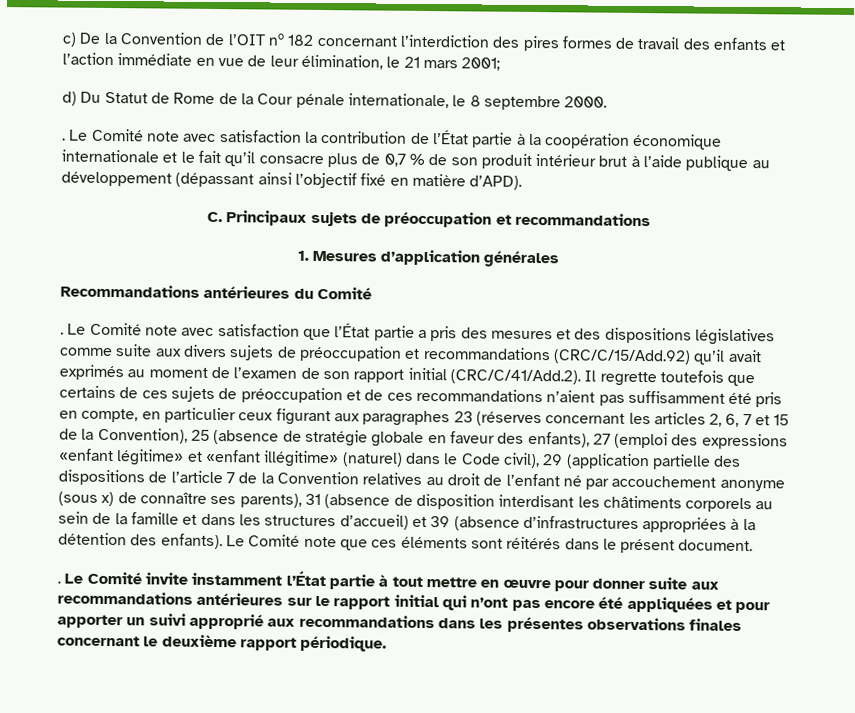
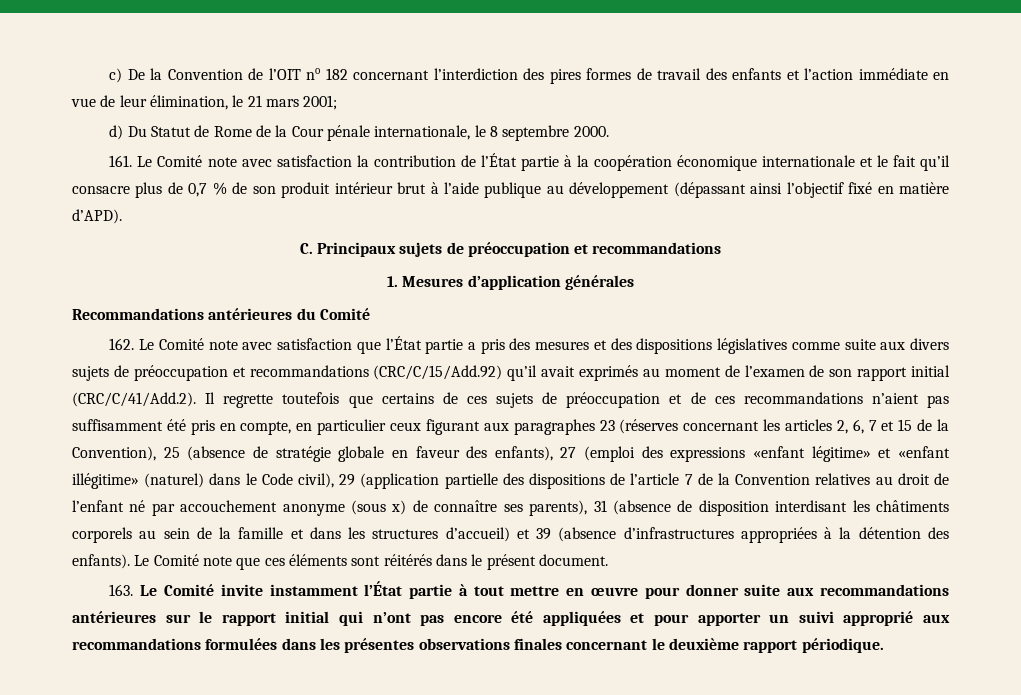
- . Le Comité note avec satisfaction la contribution de l’État partie à la coopération économique internationale et le fait qu’il consacre plus de 0,7 % de son produit intérieur brut à l’aide publique au développement (dépassant ainsi l’objectif fixé en matière d’APD).
+ 161. Le Comité note avec satisfaction la contribution de l’État partie à la coopération économique internationale et le fait qu’il consacre plus de 0,7 % de son produit intérieur brut à l’aide publique au développement (dépassant ainsi l’objectif fixé en matière d’APD).
- . Le Comité note avec satisfaction que l’État partie a pris des mesures et des dispositions législatives comme suite aux divers sujets de préoccupation et recommandations (CRC/C/15/Add.92) qu’il avait exprimés au moment de l’examen de son rapport initial (CRC/C/41/Add.2). Il regrette toutefois que certains de ces sujets de préoccupation et de ces recommandations n’aient pas suffisamment été pris en compte, en particulier ceux figurant aux paragraphes 23 (réserves concernant les articles 2, 6, 7 et 15 de la Convention), 25 (absence de stratégie globale en faveur des enfants), 27 (emploi des expressions «enfant légitime» et «enfant illégitime» (naturel) dans le Code civil), 29 (application partielle des dispositions de l’article 7 de la Convention relatives au droit de l’enfant né par accouchement anonyme (sous x) de connaître ses parents), 31 (absence de disposition interdisant les châtiments corporels au sein de la famille et dans les structures d’accueil) et 39 (absence d’infrastructures appropriées à la détention des enfants).
+ 162. Le Comité note avec satisfaction que l’État partie a pris des mesures et des dispositions législatives comme suite aux divers sujets de préoccupation et recommandations (CRC/C/15/Add.92) qu’il avait exprimés au moment de l’examen de son rapport initial (CRC/C/41/Add.2). Il regrette toutefois que certains de ces sujets de préoccupation et de ces recommandations n’aient pas suffisamment été pris en compte, en particulier ceux figurant aux paragraphes 23 (réserves concernant les articles 2, 6, 7 et 15 de la Convention), 25 (absence de stratégie globale en faveur des enfants), 27 (emploi des expressions «enfant légitime» et «enfant illégitime» (naturel) dans le Code civil), 29 (application partielle des dispositions de l’article 7 de la Convention relatives au droit de l’enfant né par accouchement anonyme (sous x) de connaître ses parents), 31 (absence de disposition interdisant les châtiments corporels au sein de la famille et dans les structures d’accueil) et 39 (absence d’infrastructures appropriées à la détention des enfants).
- . Le Comité invite instamment l’État partie à tout mettre en œuvre pour donner suite aux recommandations antérieures sur le rapport initial qui n’ont pas encore été appliquées et pour apporter un suivi approprié aux recommandations dans les présentes observations finales concernant le deuxième rapport périodique.
+ 163. Le Comité invite instamment l’État partie à tout mettre en œuvre pour donner suite aux recommandations antérieures sur le rapport initial qui n’ont pas encore été appliquées et pour apporter un suivi approprié aux recommandations formulées dans les présentes observations finales concernant le deuxième rapport périodique.

